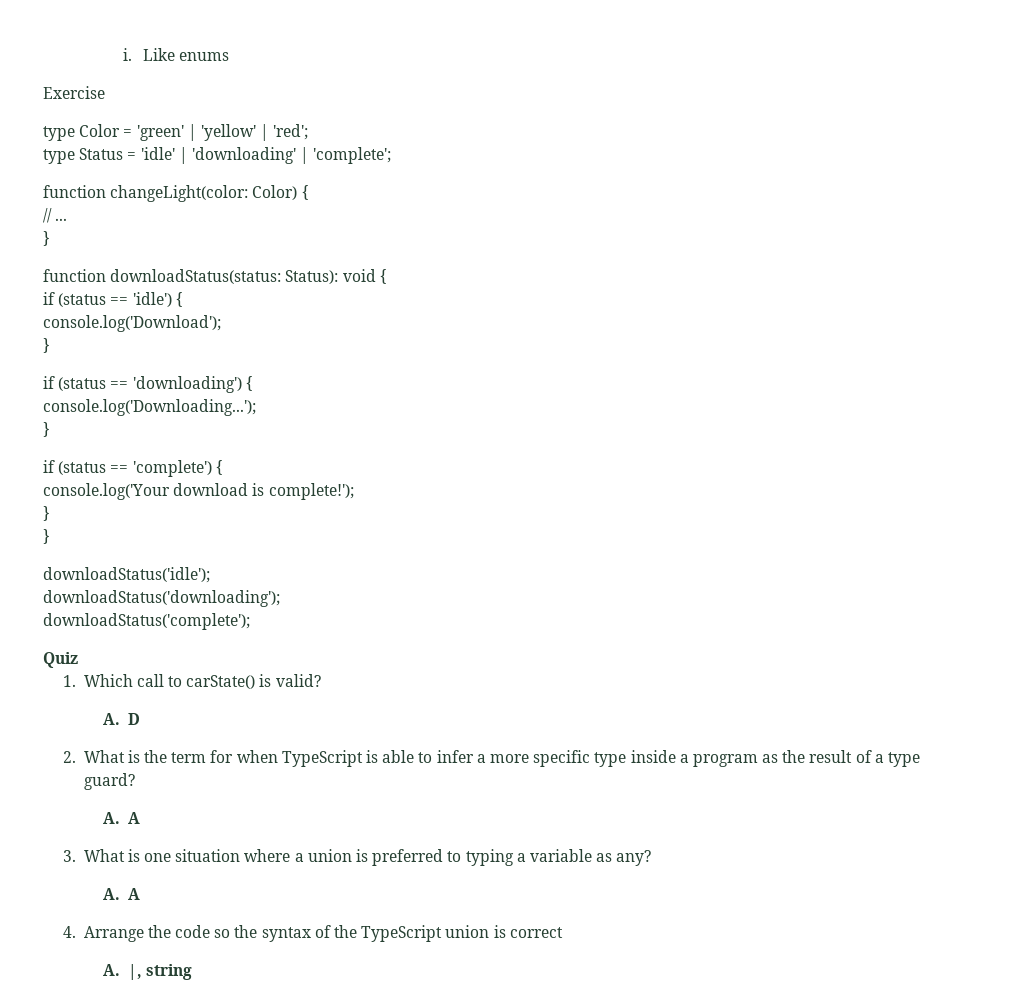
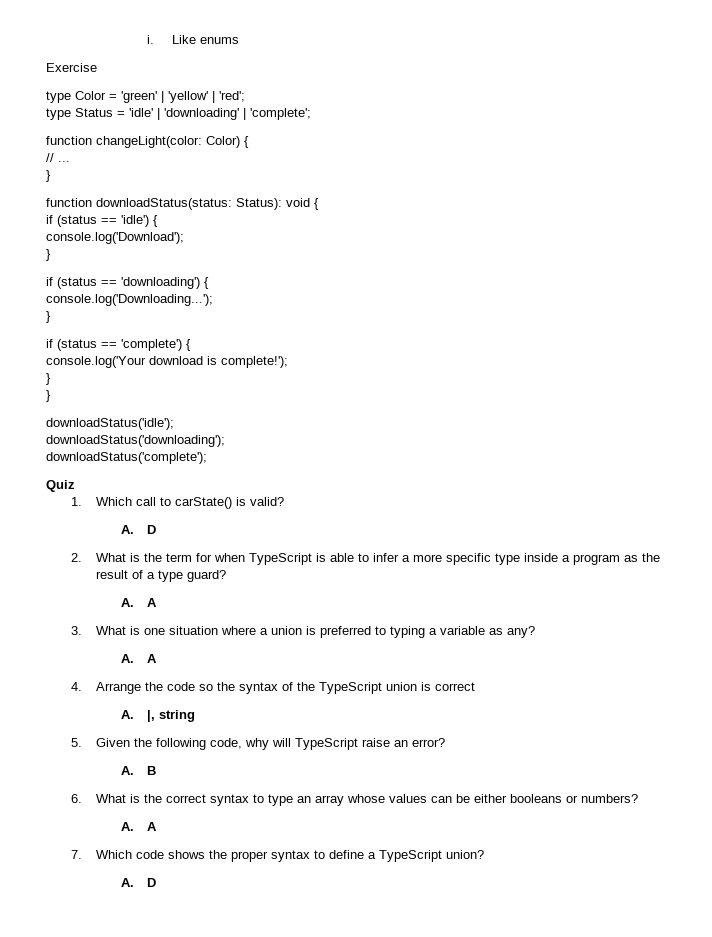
+ 5. Given the following code, why will TypeScript raise an error?
+ A. B
+ 6. What is the correct syntax to type an array whose values can be either booleans or numbers?
+ A. A
+ 7. Which code shows the proper syntax to define a TypeScript union?
+ A. D

